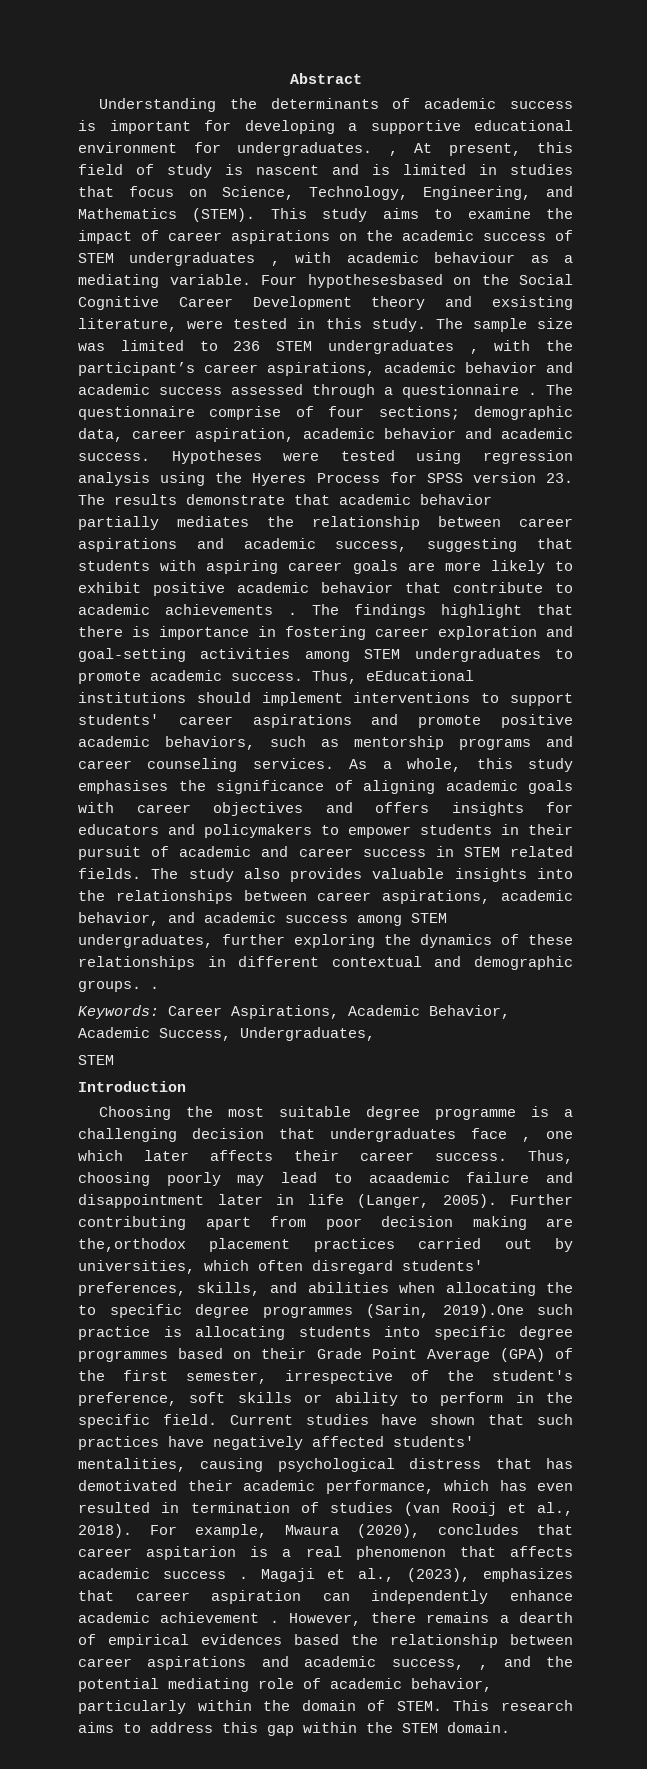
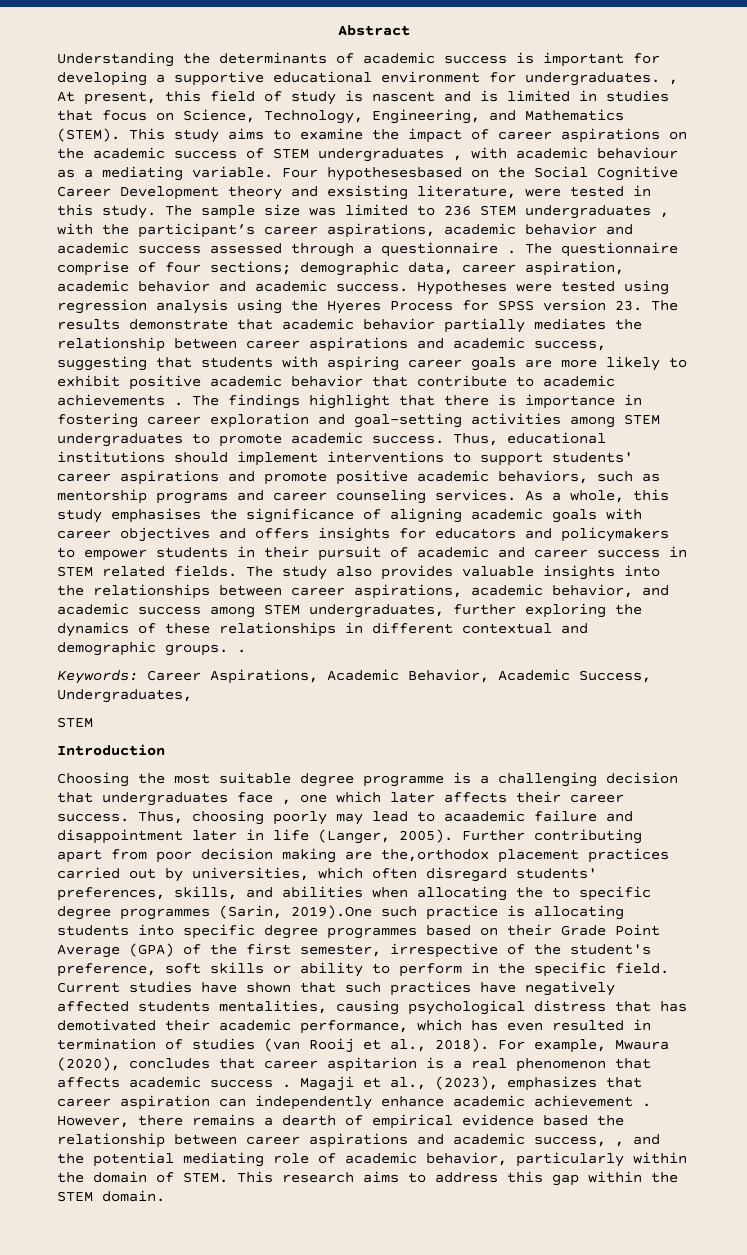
- Thus, eEducational institutions should implement interventions to support students' career aspirations and promote positive academic behaviors, such as mentorship programs and career counseling services.
+ Thus, educational institutions should implement interventions to support students' career aspirations and promote positive academic behaviors, such as mentorship programs and career counseling services.
- Current studies have shown that such practices have negatively affected students' mentalities, causing psychological distress that has demotivated their academic performance, which has even resulted in termination of studies (van Rooij et al., 2018).
+ Current studies have shown that such practices have negatively affected students mentalities, causing psychological distress that has demotivated their academic performance, which has even resulted in termination of studies (van Rooij et al., 2018).
- However, there remains a dearth of empirical evidences based the relationship between career aspirations and academic success, , and the potential mediating role of academic behavior, particularly within the domain of STEM.
+ However, there remains a dearth of empirical evidence based the relationship between career aspirations and academic success, , and the potential mediating role of academic behavior, particularly within the domain of STEM.

